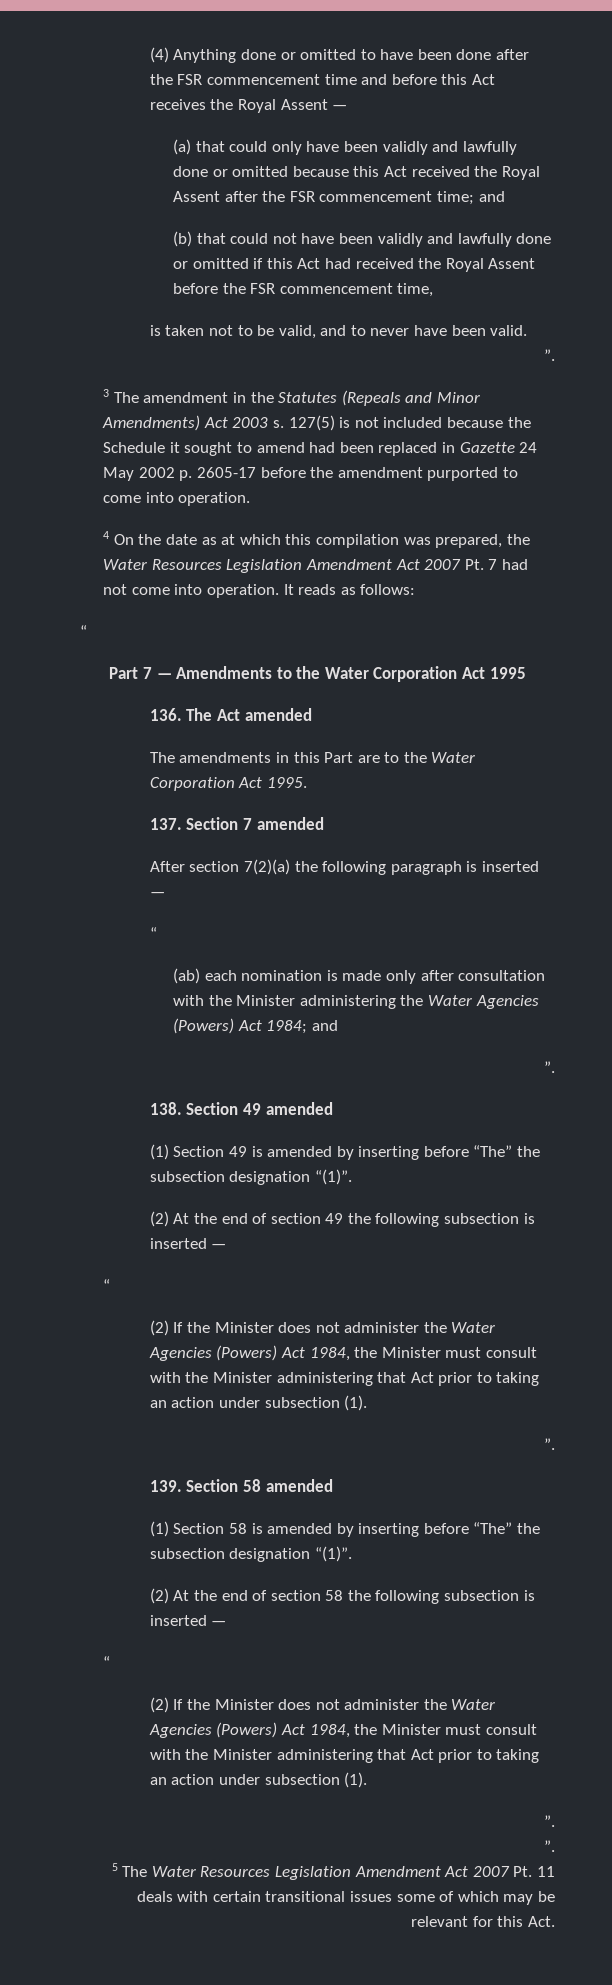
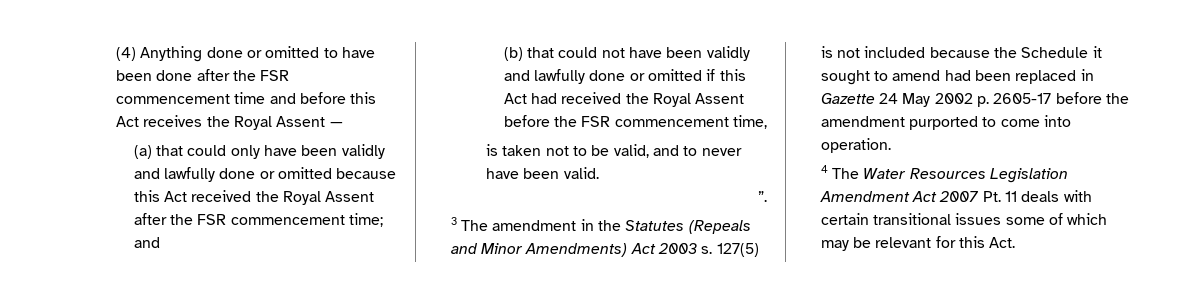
- 4 On the date as at which this compilation was prepared, the Water Resources Legislation Amendment Act 2007 Pt. 7 had not come into operation. It reads as follows:
- “
- Part 7 — Amendments to the Water Corporation Act 1995
- 136. The Act amended
- The amendments in this Part are to the Water Corporation Act 1995.
- 137. Section 7 amended
- After section 7(2)(a) the following paragraph is inserted —
- “
- (ab) each nomination is made only after consultation with the Minister administering the Water Agencies (Powers) Act 1984; and
- ”.
- 138. Section 49 amended
- (1) Section 49 is amended by inserting before “The” the subsection designation “(1)”.
- (2) At the end of section 49 the following subsection is inserted —
- “
- (2) If the Minister does not administer the Water Agencies (Powers) Act 1984, the Minister must consult with the Minister administering that Act prior to taking an action under subsection (1).
- ”.
- 139. Section 58 amended
- (1) Section 58 is amended by inserting before “The” the subsection designation “(1)”.
- (2) At the end of section 58 the following subsection is inserted —
- “
- (2) If the Minister does not administer the Water Agencies (Powers) Act 1984, the Minister must consult with the Minister administering that Act prior to taking an action under subsection (1).
- ”.
- ”.
- 5 The Water Resources Legislation Amendment Act 2007 Pt. 11 deals with certain transitional issues some of which may be relevant for this Act.
+ 4 The Water Resources Legislation Amendment Act 2007 Pt. 11 deals with certain transitional issues some of which may be relevant for this Act.

